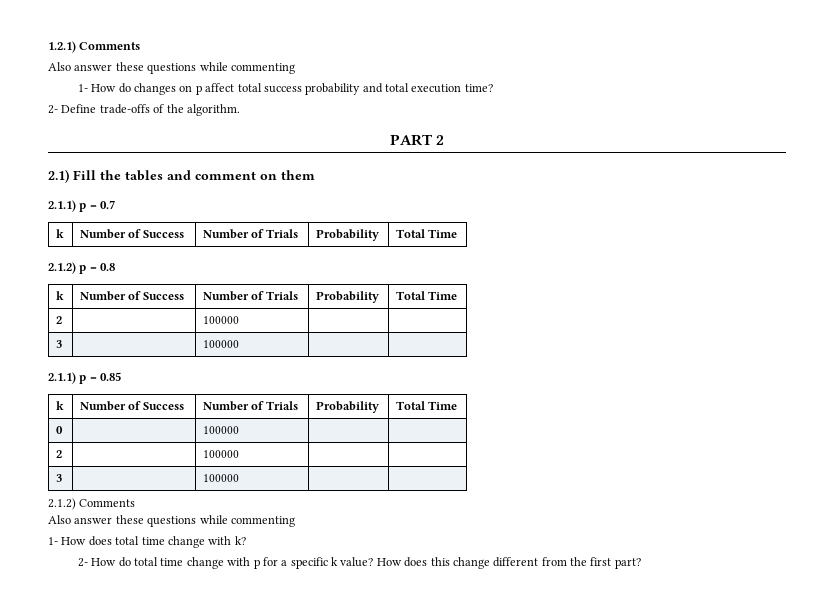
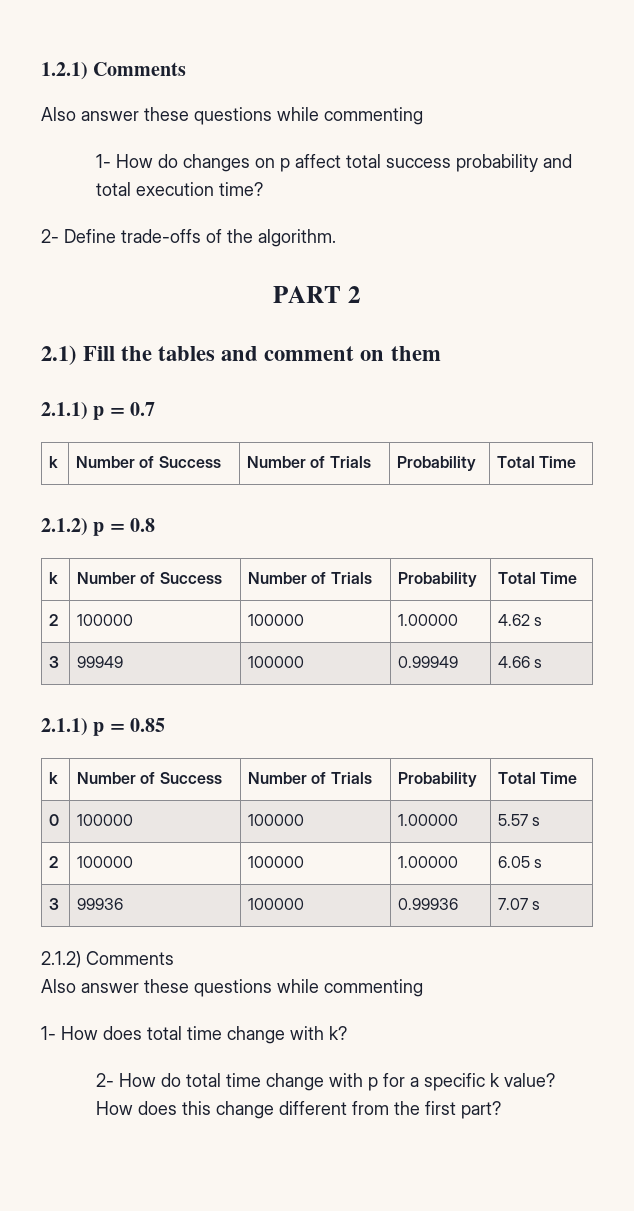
  2.1.2) p = 0.8
  k | Number of Success | Number of Trials | Probability | Total Time
- 2 | | 100000 | |
- 3 | | 100000 | |
+ 2 | 100000 | 100000 | 1.00000 | 4.62 s
+ 3 | 99949 | 100000 | 0.99949 | 4.66 s
- 0 | | 100000 | |
- 2 | | 100000 | |
- 3 | | 100000 | |
+ 0 | 100000 | 100000 | 1.00000 | 5.57 s
+ 2 | 100000 | 100000 | 1.00000 | 6.05 s
+ 3 | 99936 | 100000 | 0.99936 | 7.07 s

